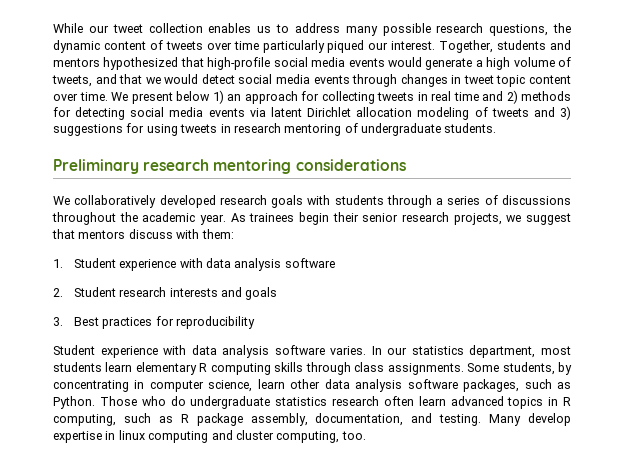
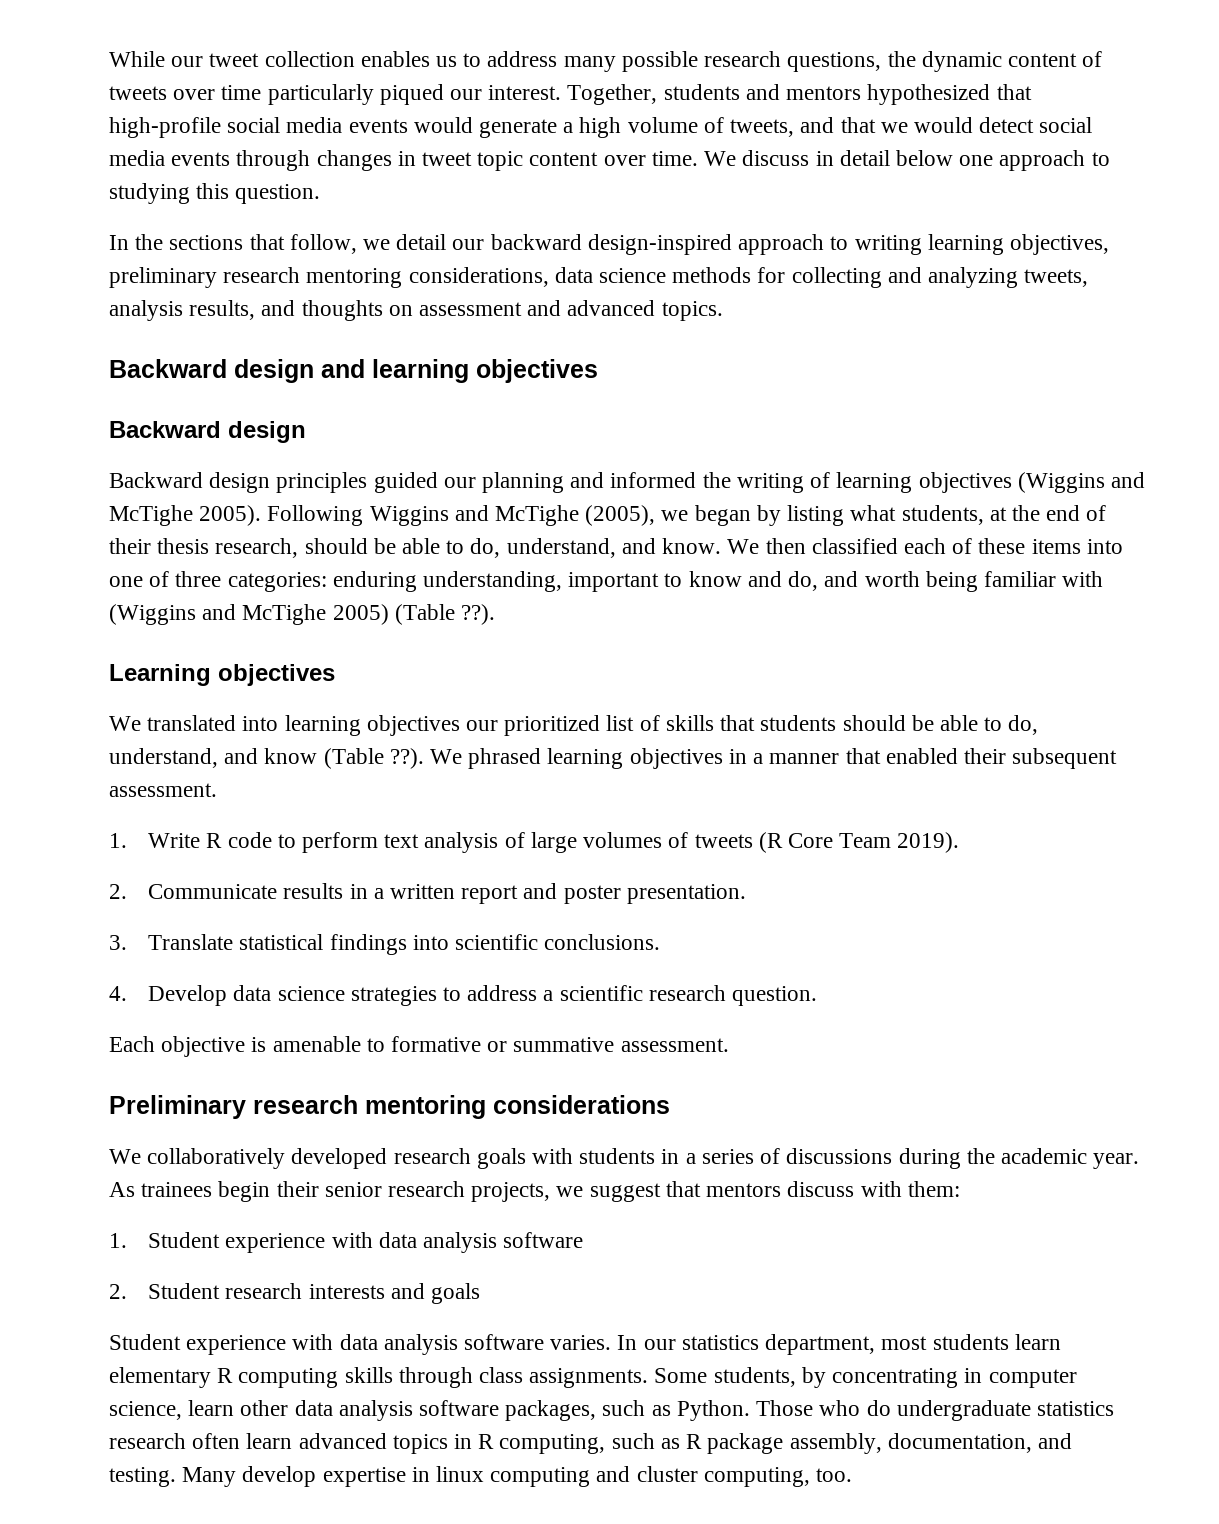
- We present below 1) an approach for collecting tweets in real time and 2) methods for detecting social media events via latent Dirichlet allocation modeling of tweets and 3) suggestions for using tweets in research mentoring of undergraduate students.
+ We discuss in detail below one approach to studying this question.
+ In the sections that follow, we detail our backward design-inspired approach to writing learning objectives, preliminary research mentoring considerations, data science methods for collecting and analyzing tweets, analysis results, and thoughts on assessment and advanced topics.
+ Backward design and learning objectives
+ Backward design
+ Backward design principles guided our planning and informed the writing of learning objectives (Wiggins and McTighe 2005). Following Wiggins and McTighe (2005), we began by listing what students, at the end of their thesis research, should be able to do, understand, and know. We then classified each of these items into one of three categories: enduring understanding, important to know and do, and worth being familiar with (Wiggins and McTighe 2005) (Table ??).
+ Learning objectives
+ We translated into learning objectives our prioritized list of skills that students should be able to do, understand, and know (Table ??). We phrased learning objectives in a manner that enabled their subsequent assessment.
+ 1. Write R code to perform text analysis of large volumes of tweets (R Core Team 2019).
+ 2. Communicate results in a written report and poster presentation.
+ 3. Translate statistical findings into scientific conclusions.
+ 4. Develop data science strategies to address a scientific research question.
+ Each objective is amenable to formative or summative assessment.
- We collaboratively developed research goals with students through a series of discussions throughout the academic year.
+ We collaboratively developed research goals with students in a series of discussions during the academic year.
- 3. Best practices for reproducibility

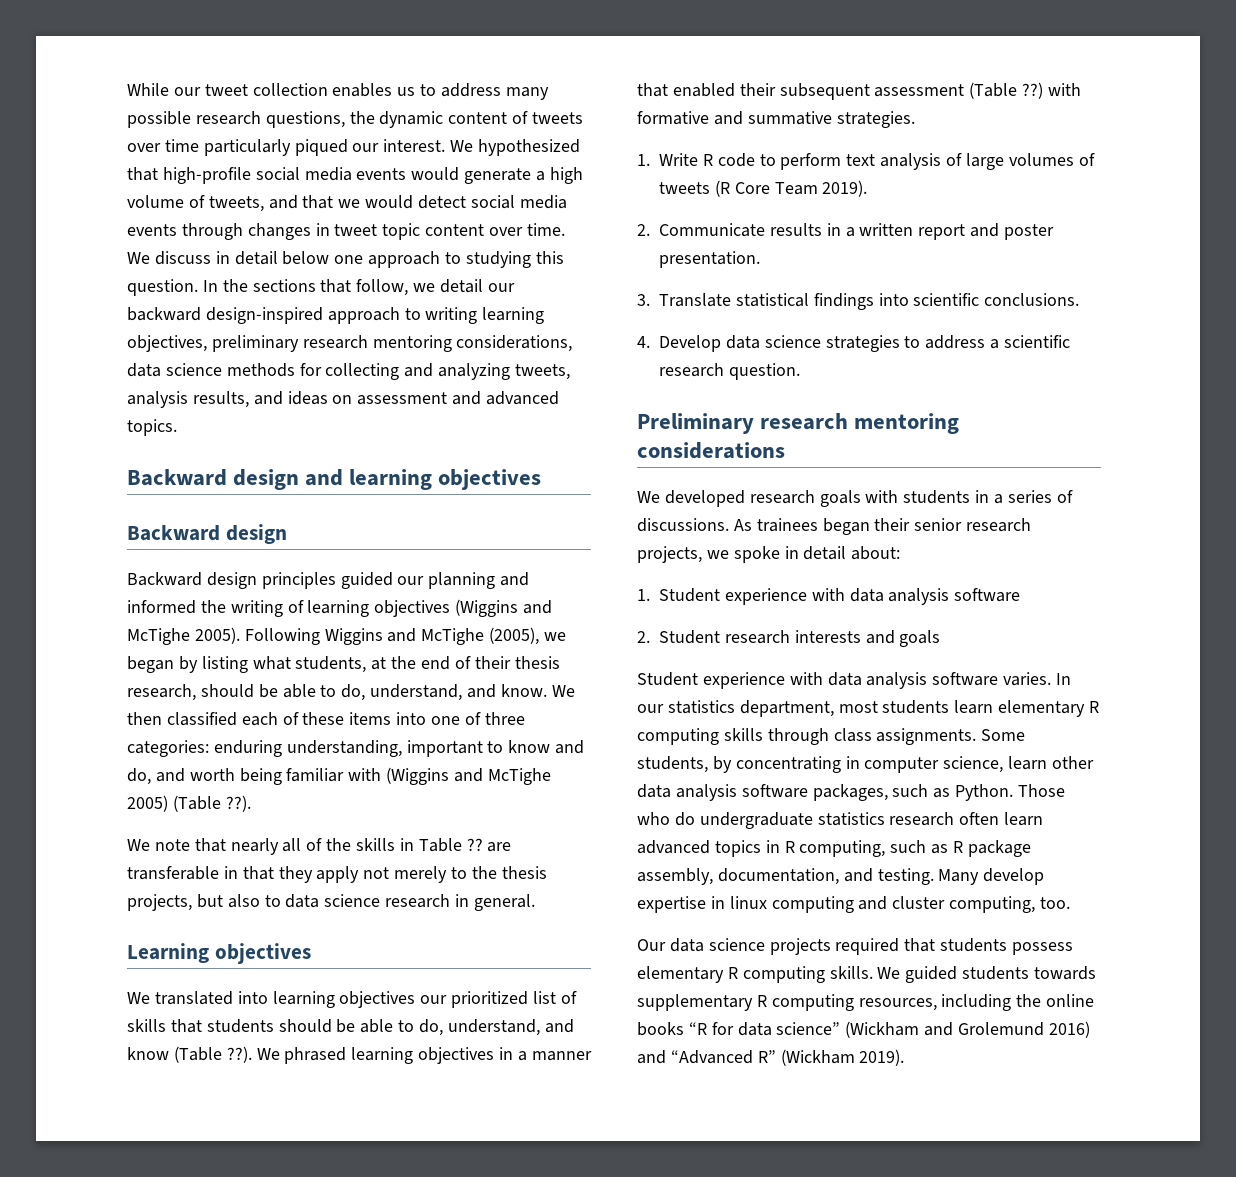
- Together, students and mentors hypothesized that high-profile social media events would generate a high volume of tweets, and that we would detect social media events through changes in tweet topic content over time.
+ We hypothesized that high-profile social media events would generate a high volume of tweets, and that we would detect social media events through changes in tweet topic content over time.
- We discuss in detail below one approach to studying this question.
- In the sections that follow, we detail our backward design-inspired approach to writing learning objectives, preliminary research mentoring considerations, data science methods for collecting and analyzing tweets, analysis results, and thoughts on assessment and advanced topics.
+ We discuss in detail below one approach to studying this question. In the sections that follow, we detail our backward design-inspired approach to writing learning objectives, preliminary research mentoring considerations, data science methods for collecting and analyzing tweets, analysis results, and ideas on assessment and advanced topics.
+ We note that nearly all of the skills in Table ?? are transferable in that they apply not merely to the thesis projects, but also to data science research in general.
- We phrased learning objectives in a manner that enabled their subsequent assessment.
+ We phrased learning objectives in a manner that enabled their subsequent assessment (Table ??) with formative and summative strategies.
- Each objective is amenable to formative or summative assessment.
- We collaboratively developed research goals with students in a series of discussions during the academic year.
+ We developed research goals with students in a series of discussions.
- As trainees begin their senior research projects, we suggest that mentors discuss with them:
+ As trainees began their senior research projects, we spoke in detail about:
+ Our data science projects required that students possess elementary R computing skills. We guided students towards supplementary R computing resources, including the online books “R for data science” (Wickham and Grolemund 2016) and “Advanced R” (Wickham 2019).

